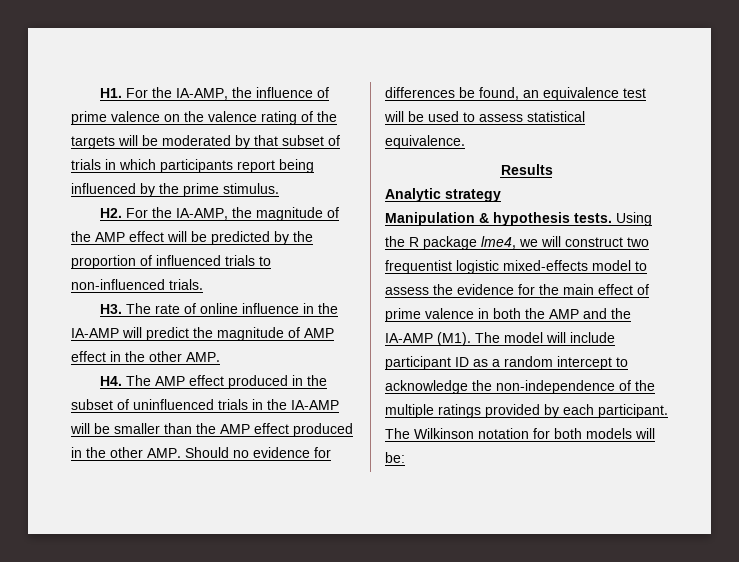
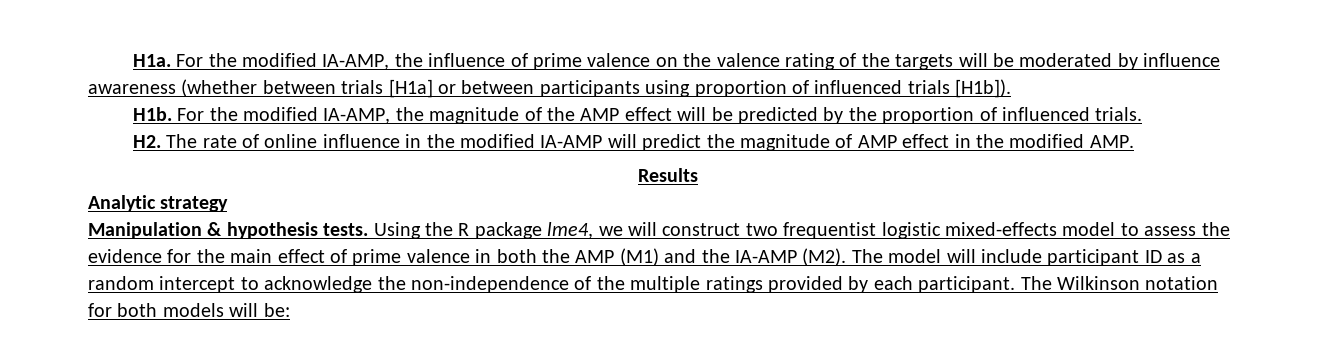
- H1. For the IA-AMP, the influence of prime valence on the valence rating of the targets will be moderated by that subset of trials in which participants report being influenced by the prime stimulus.
- H2. For the IA-AMP, the magnitude of the AMP effect will be predicted by the proportion of influenced trials to non-influenced trials.
+ H1a. For the modified IA-AMP, the influence of prime valence on the valence rating of the targets will be moderated by influence awareness (whether between trials [H1a] or between participants using proportion of influenced trials [H1b]).
+ H1b. For the modified IA-AMP, the magnitude of the AMP effect will be predicted by the proportion of influenced trials.
- H3. The rate of online influence in the IA-AMP will predict the magnitude of AMP effect in the other AMP.
- H4. The AMP effect produced in the subset of uninfluenced trials in the IA-AMP will be smaller than the AMP effect produced in the other AMP. Should no evidence for differences be found, an equivalence test will be used to assess statistical equivalence.
+ H2. The rate of online influence in the modified IA-AMP will predict the magnitude of AMP effect in the modified AMP.
- Using the R package lme4, we will construct two frequentist logistic mixed-effects model to assess the evidence for the main effect of prime valence in both the AMP and the IA-AMP (M1). The model will include participant ID as a random intercept to acknowledge the non-independence of the multiple ratings provided by each participant.
+ Using the R package lme4, we will construct two frequentist logistic mixed-effects model to assess the evidence for the main effect of prime valence in both the AMP (M1) and the IA-AMP (M2). The model will include participant ID as a random intercept to acknowledge the non-independence of the multiple ratings provided by each participant.

